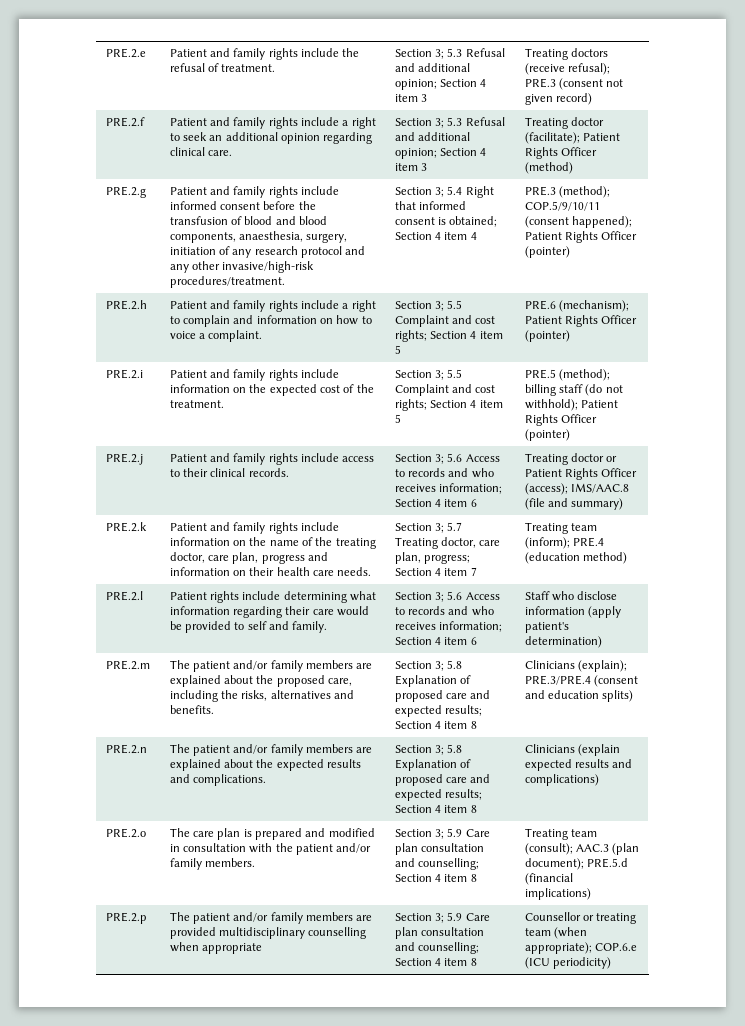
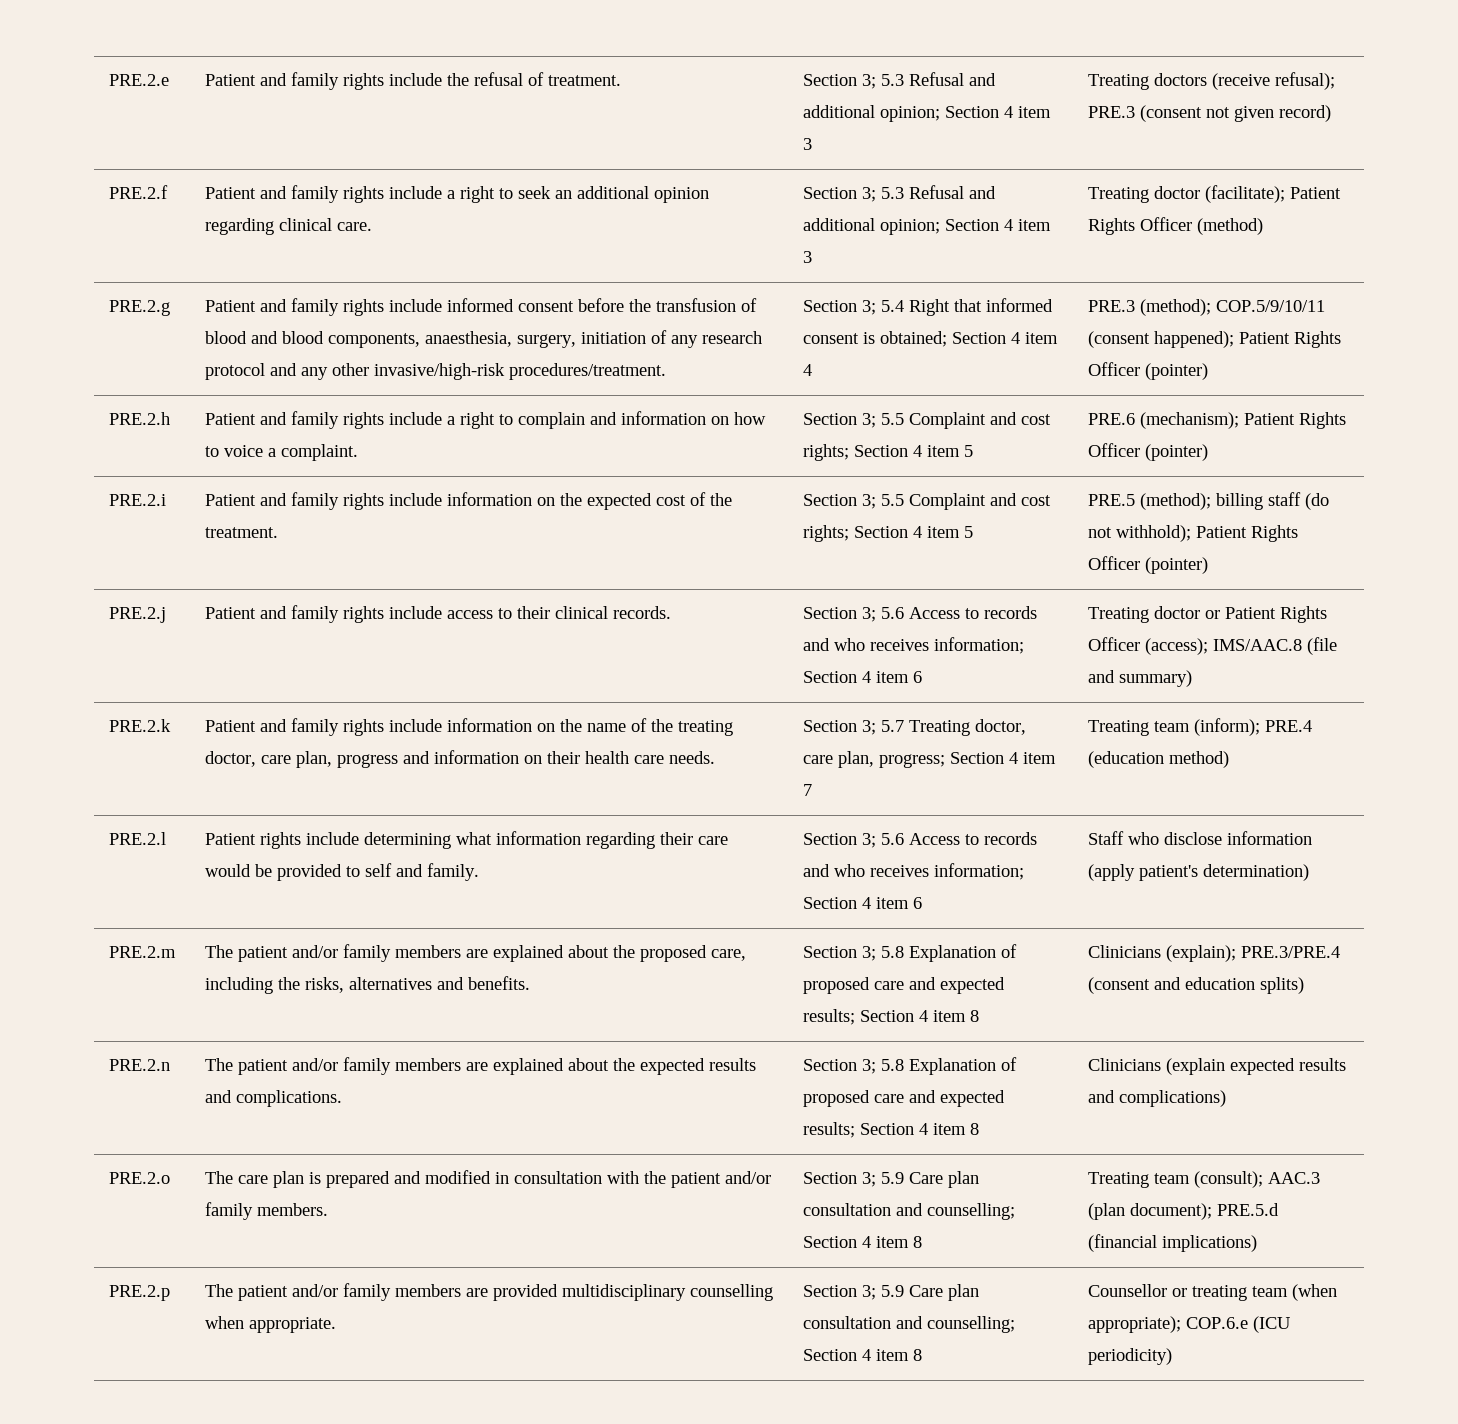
- PRE.2.p | The patient and/or family members are provided multidisciplinary counselling when appropriate | Section 3; 5.9 Care plan consultation and counselling; Section 4 item 8 | Counsellor or treating team (when appropriate); COP.6.e (ICU periodicity)
+ PRE.2.p | The patient and/or family members are provided multidisciplinary counselling when appropriate. | Section 3; 5.9 Care plan consultation and counselling; Section 4 item 8 | Counsellor or treating team (when appropriate); COP.6.e (ICU periodicity)

